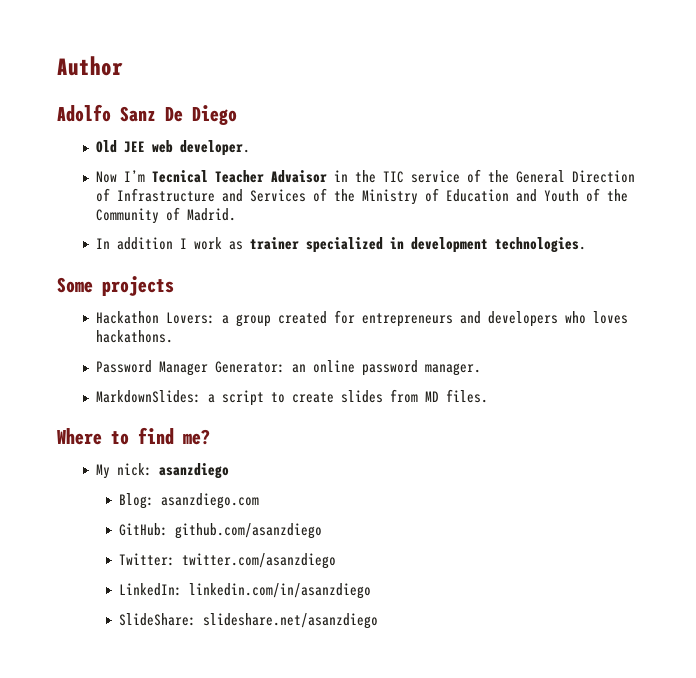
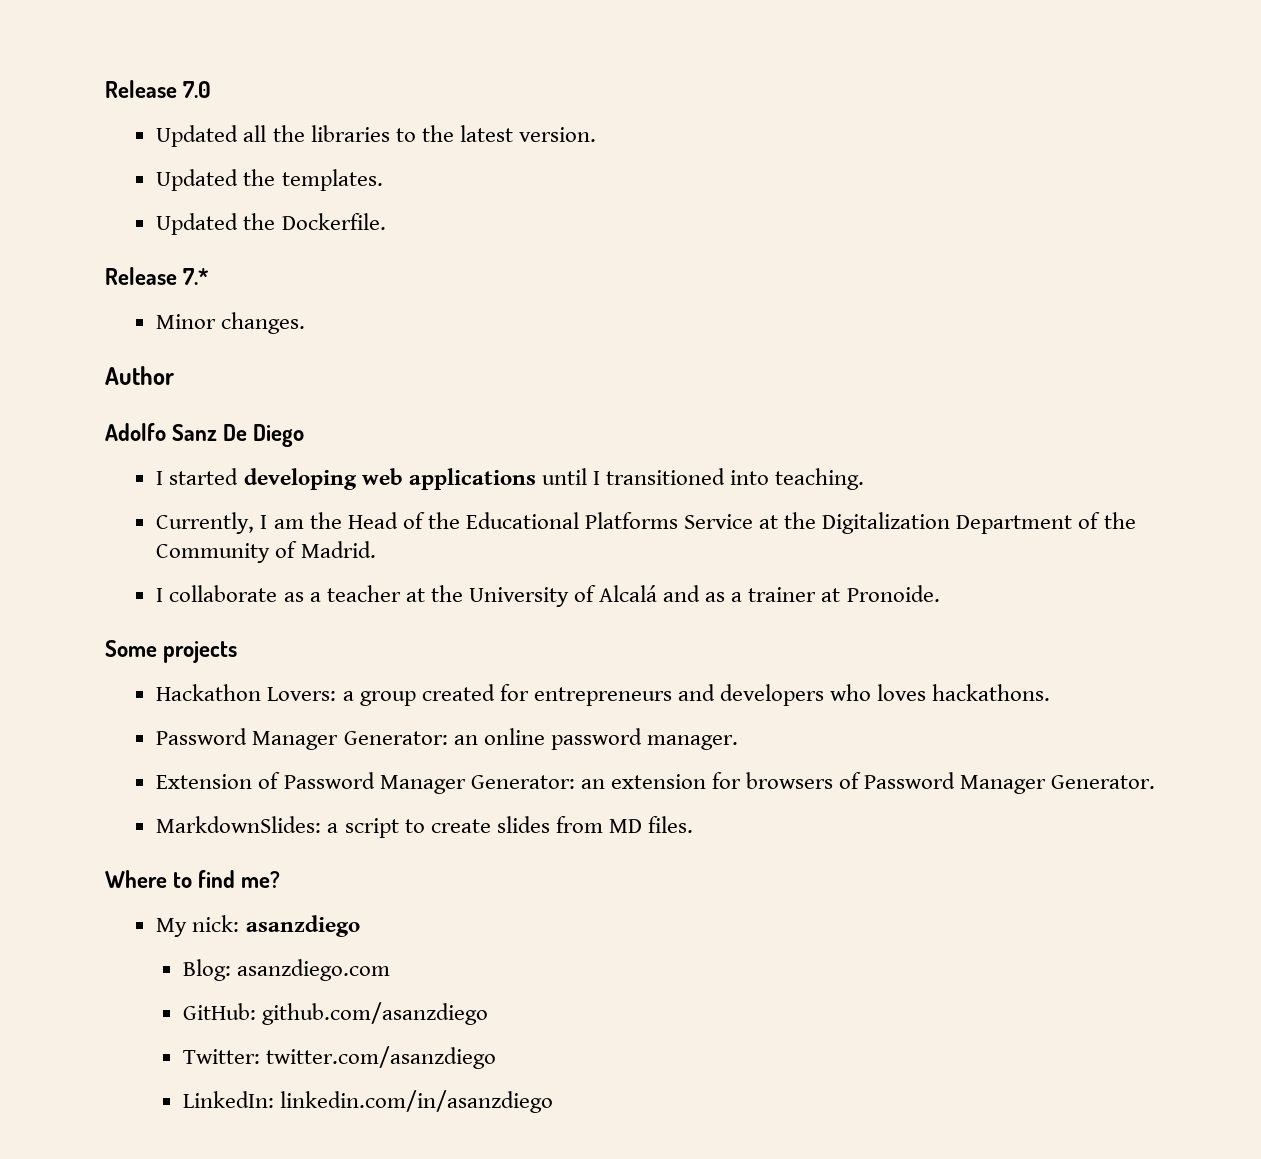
+ Release 7.0
+ Updated all the libraries to the latest version.
+ Updated the templates.
+ Updated the Dockerfile.
+ Release 7.*
+ Minor changes.
- Old JEE web developer.
- Now I’m Tecnical Teacher Advaisor in the TIC service of the General Direction of Infrastructure and Services of the Ministry of Education and Youth of the Community of Madrid.
+ I started developing web applications until I transitioned into teaching.
+ Currently, I am the Head of the Educational Platforms Service at the Digitalization Department of the Community of Madrid.
- In addition I work as trainer specialized in development technologies.
+ I collaborate as a teacher at the University of Alcalá and as a trainer at Pronoide.
+ Extension of Password Manager Generator: an extension for browsers of Password Manager Generator.
- SlideShare: slideshare.net/asanzdiego

